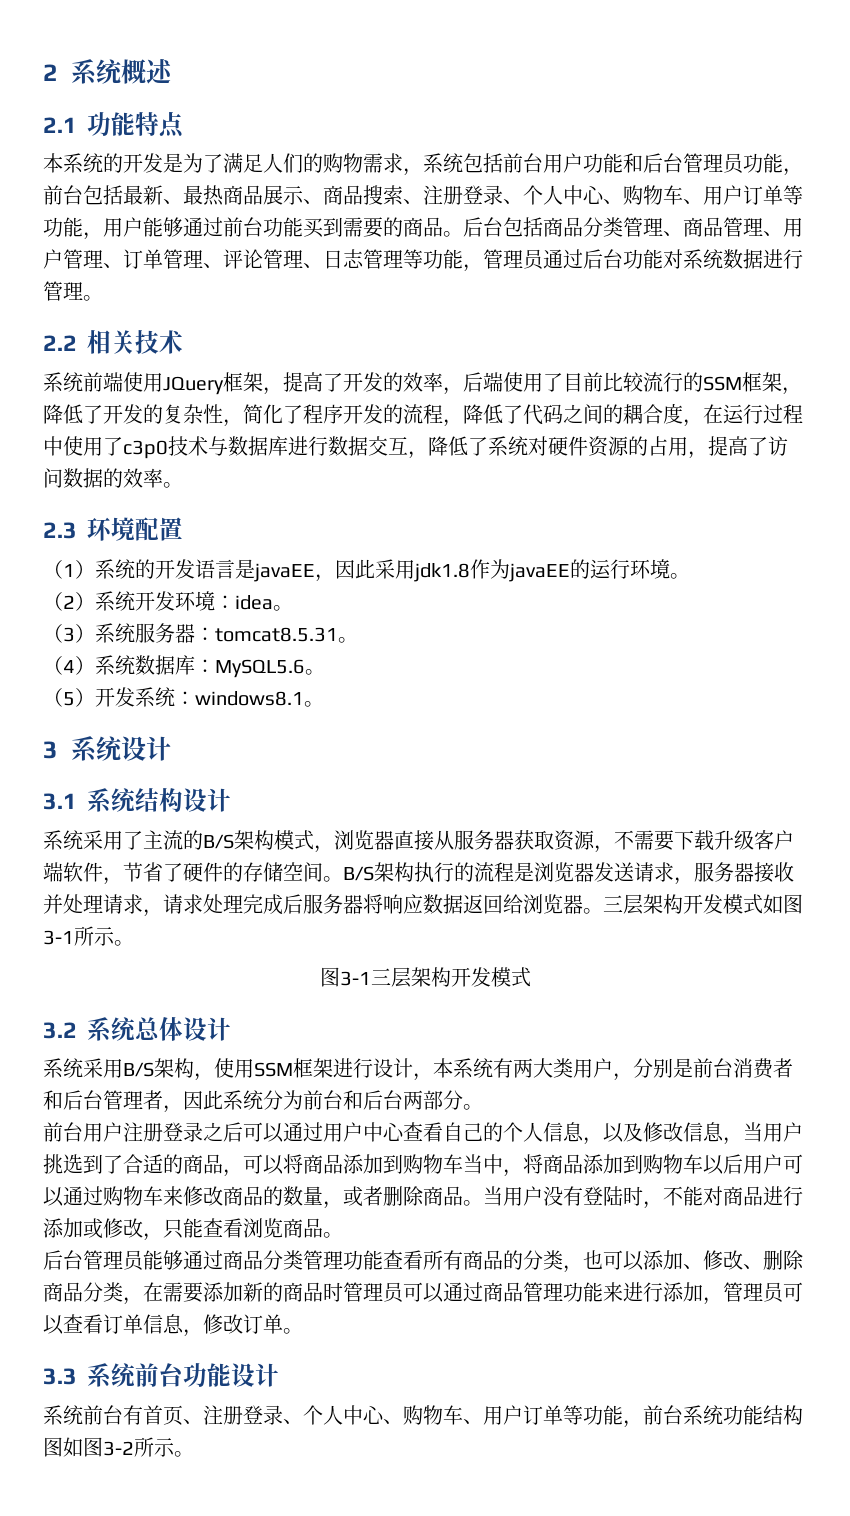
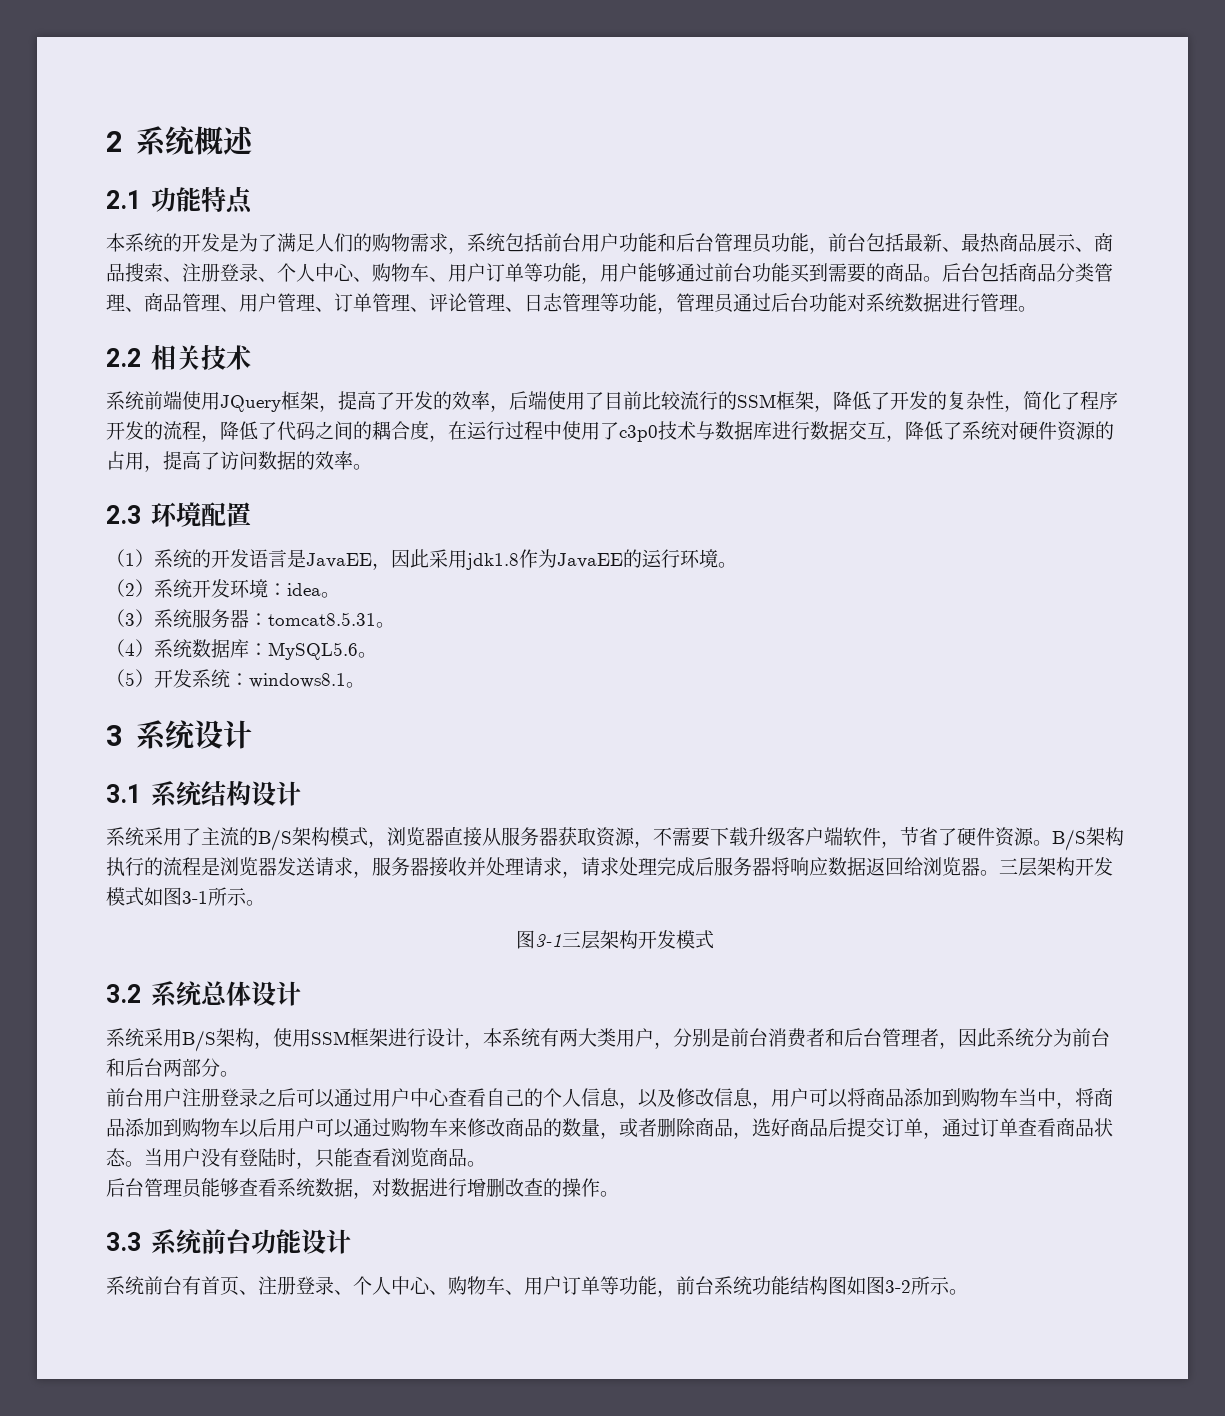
- （1）系统的开发语言是javaEE，因此采用jdk1.8作为javaEE的运行环境。
+ （1）系统的开发语言是JavaEE，因此采用jdk1.8作为JavaEE的运行环境。
- 系统采用了主流的B/S架构模式，浏览器直接从服务器获取资源，不需要下载升级客户端软件，节省了硬件的存储空间。
+ 系统采用了主流的B/S架构模式，浏览器直接从服务器获取资源，不需要下载升级客户端软件，节省了硬件资源。
- 前台用户注册登录之后可以通过用户中心查看自己的个人信息，以及修改信息，当用户挑选到了合适的商品，可以将商品添加到购物车当中，将商品添加到购物车以后用户可以通过购物车来修改商品的数量，或者删除商品。
+ 前台用户注册登录之后可以通过用户中心查看自己的个人信息，以及修改信息，用户可以将商品添加到购物车当中，将商品添加到购物车以后用户可以通过购物车来修改商品的数量，或者删除商品，选好商品后提交订单，通过订单查看商品状态。
- 当用户没有登陆时，不能对商品进行添加或修改，只能查看浏览商品。
+ 当用户没有登陆时，只能查看浏览商品。
- 后台管理员能够通过商品分类管理功能查看所有商品的分类，也可以添加、修改、删除商品分类，在需要添加新的商品时管理员可以通过商品管理功能来进行添加，管理员可以查看订单信息，修改订单。
+ 后台管理员能够查看系统数据，对数据进行增删改查的操作。

